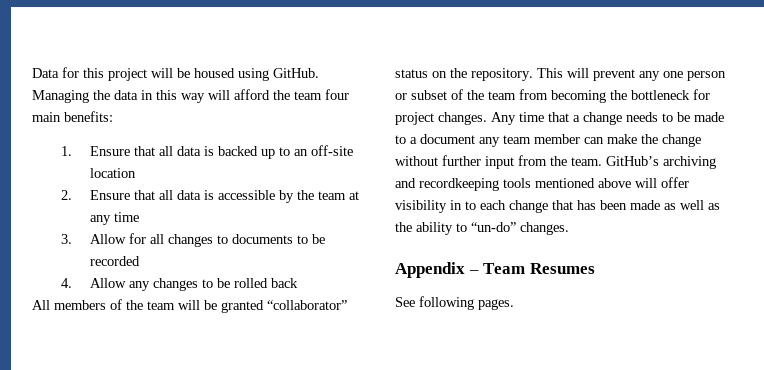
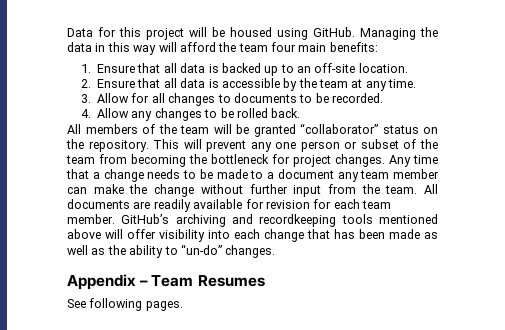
- 1. Ensure that all data is backed up to an off-site location
+ 1. Ensure that all data is backed up to an off-site location.
- 2. Ensure that all data is accessible by the team at any time
+ 2. Ensure that all data is accessible by the team at any time.
- 3. Allow for all changes to documents to be recorded
+ 3. Allow for all changes to documents to be recorded.
- 4. Allow any changes to be rolled back
+ 4. Allow any changes to be rolled back.
+ All documents are readily available for revision for each team member.
- GitHub’s archiving and recordkeeping tools mentioned above will offer visibility in to each change that has been made as well as the ability to “un-do” changes.
+ GitHub’s archiving and recordkeeping tools mentioned above will offer visibility into each change that has been made as well as the ability to “un-do” changes.

